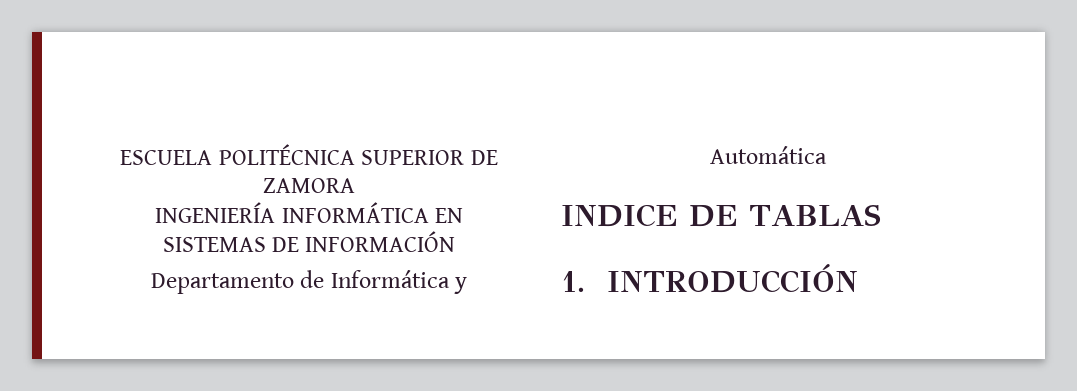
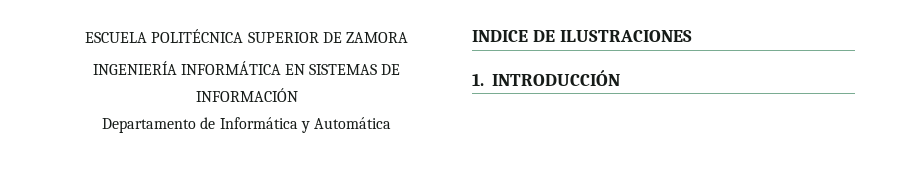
- INDICE DE TABLAS
+ INDICE DE ILUSTRACIONES

